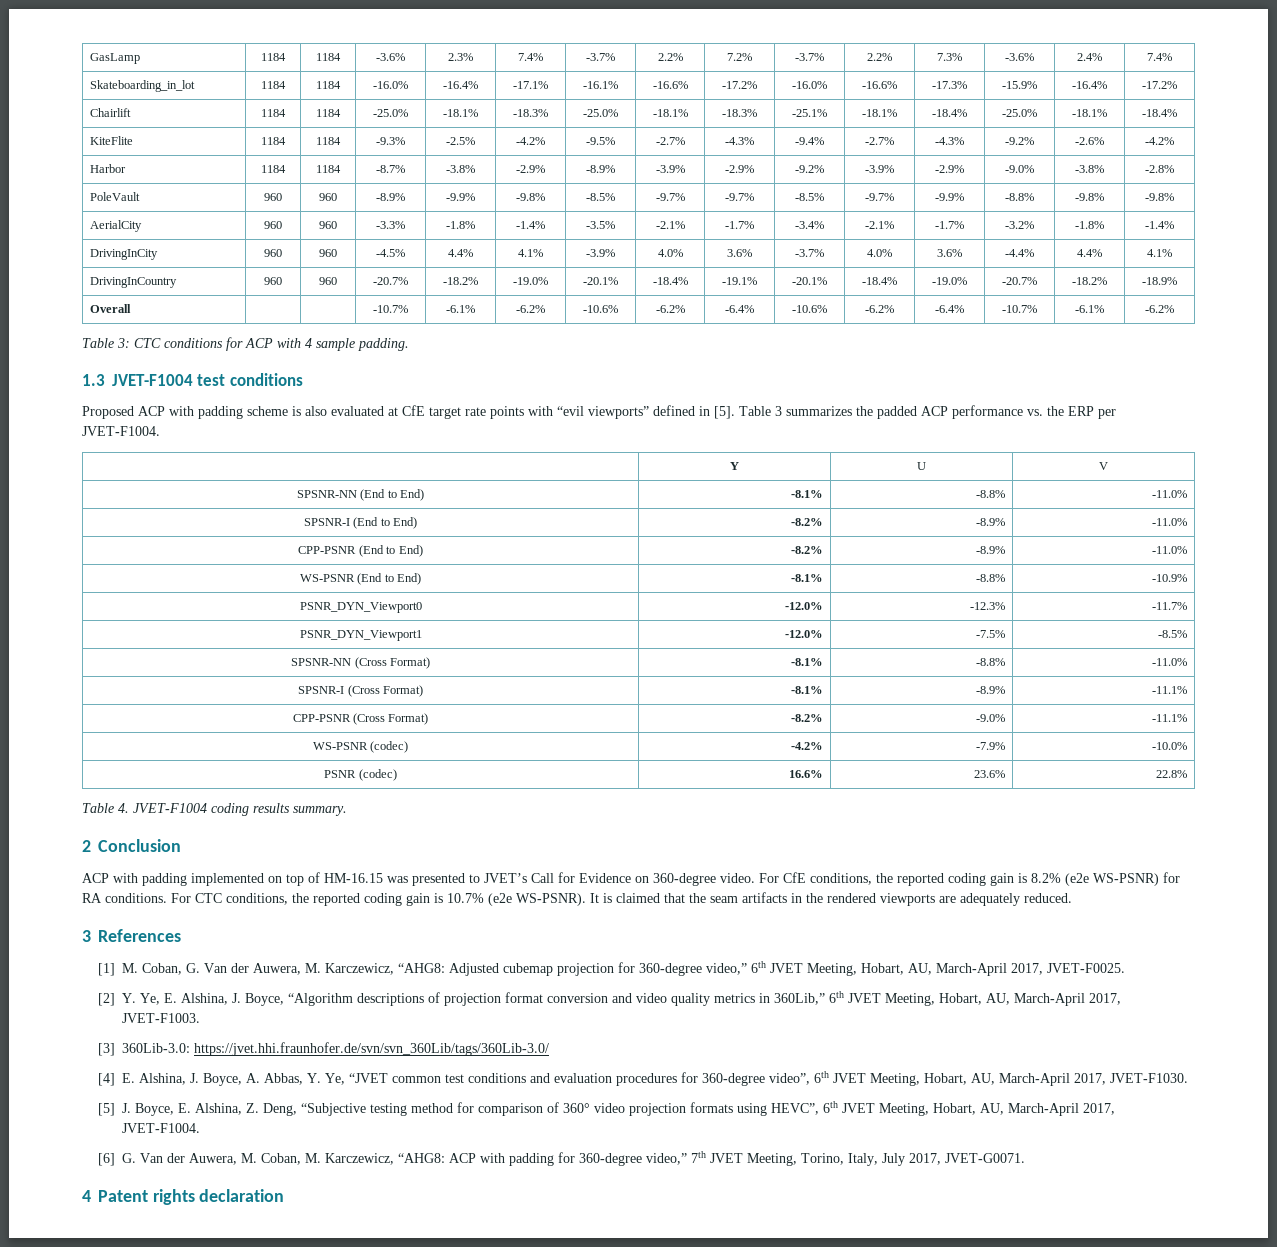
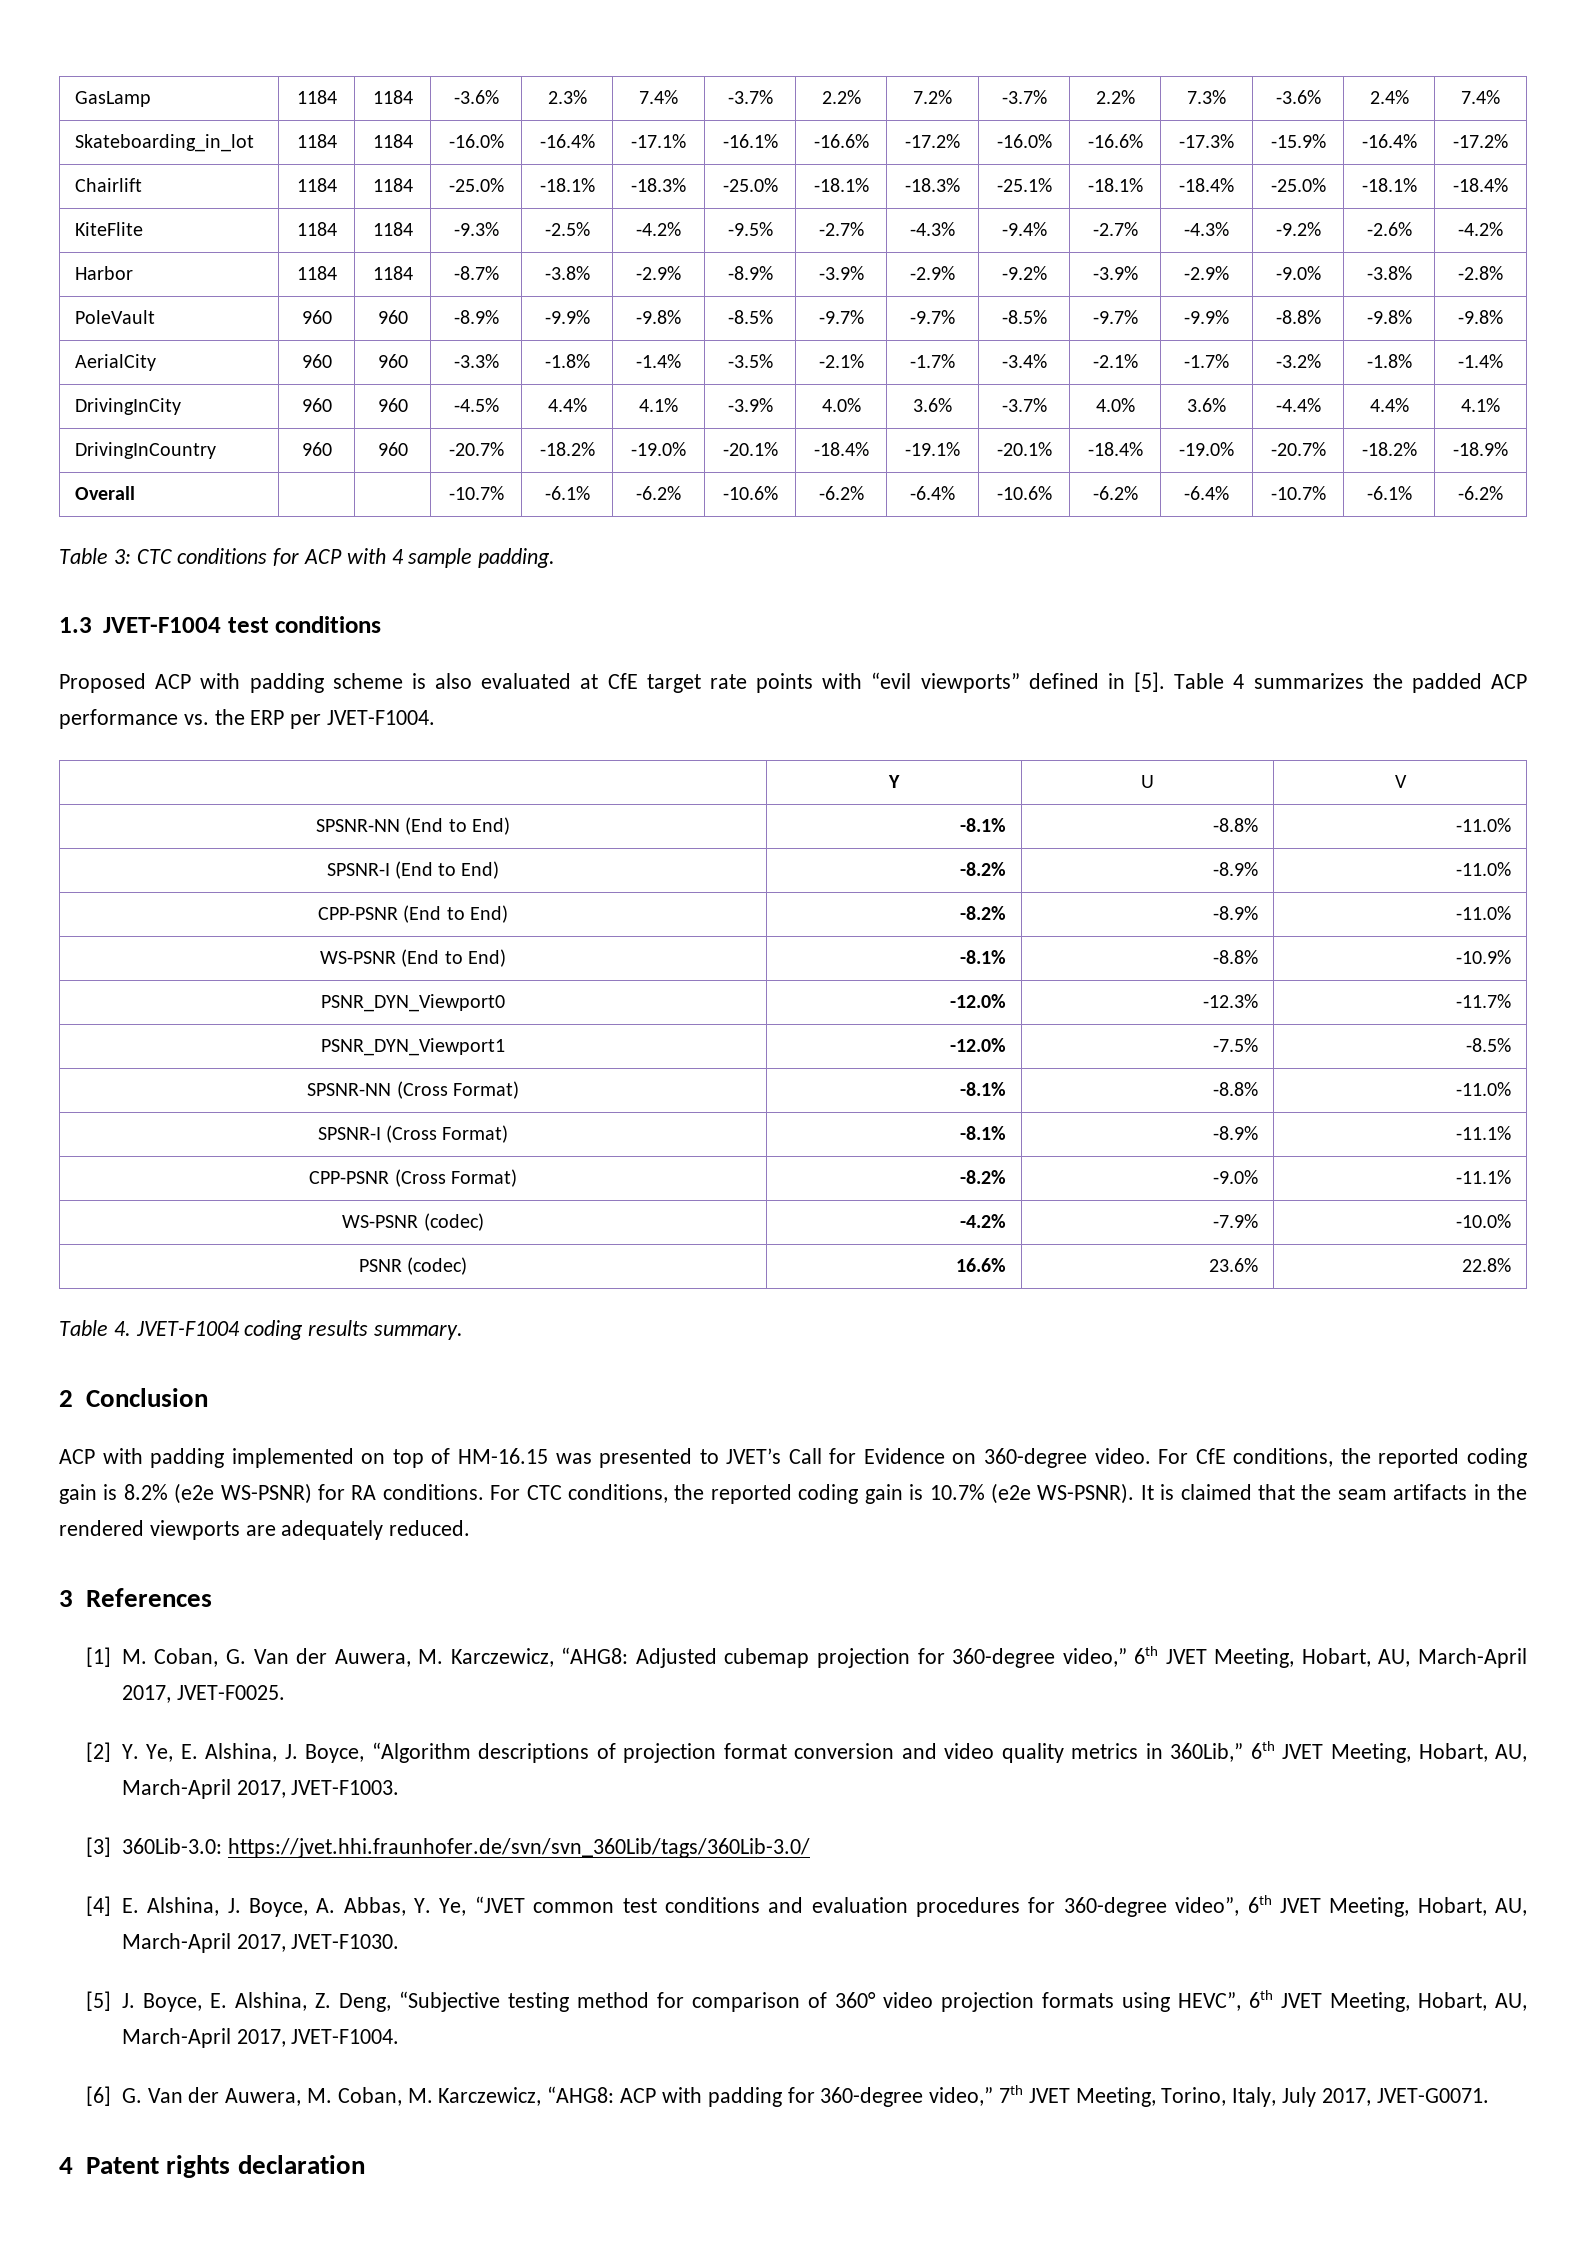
- Table 3 summarizes the padded ACP performance vs. the ERP per JVET-F1004.
+ Table 4 summarizes the padded ACP performance vs. the ERP per JVET-F1004.

